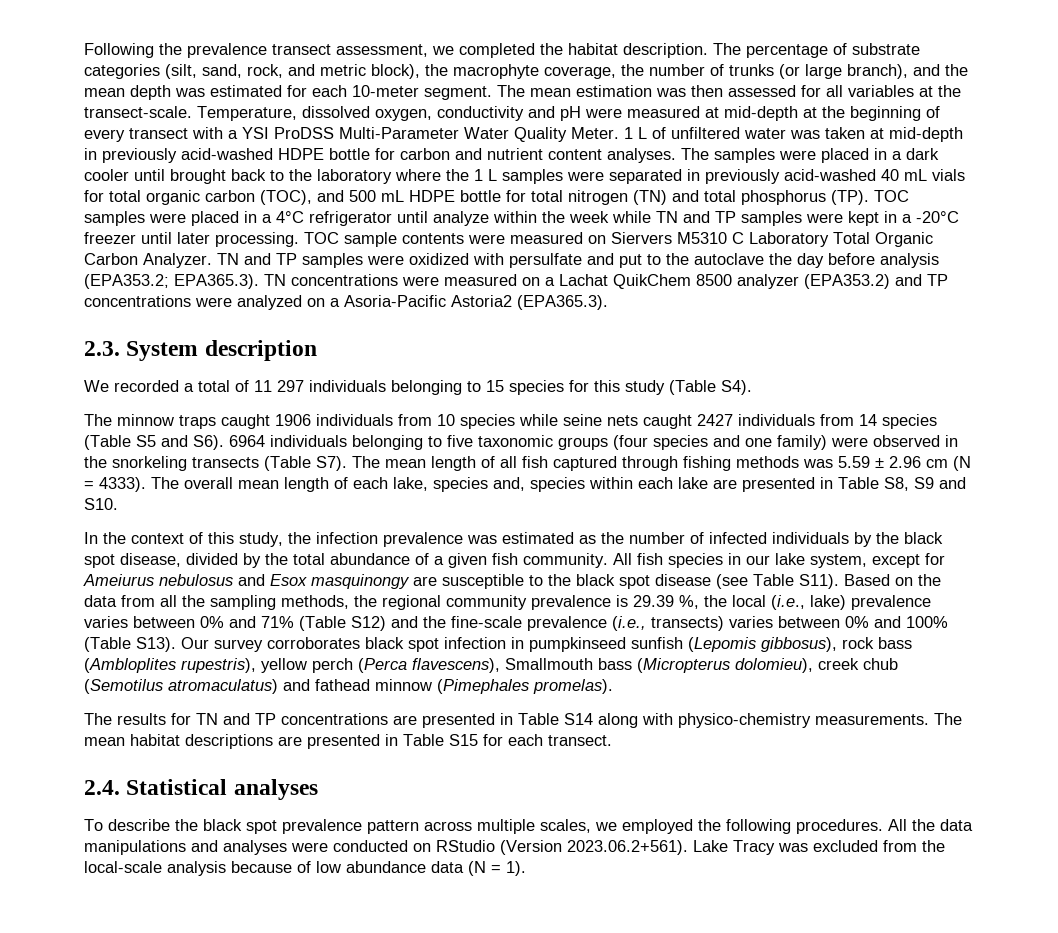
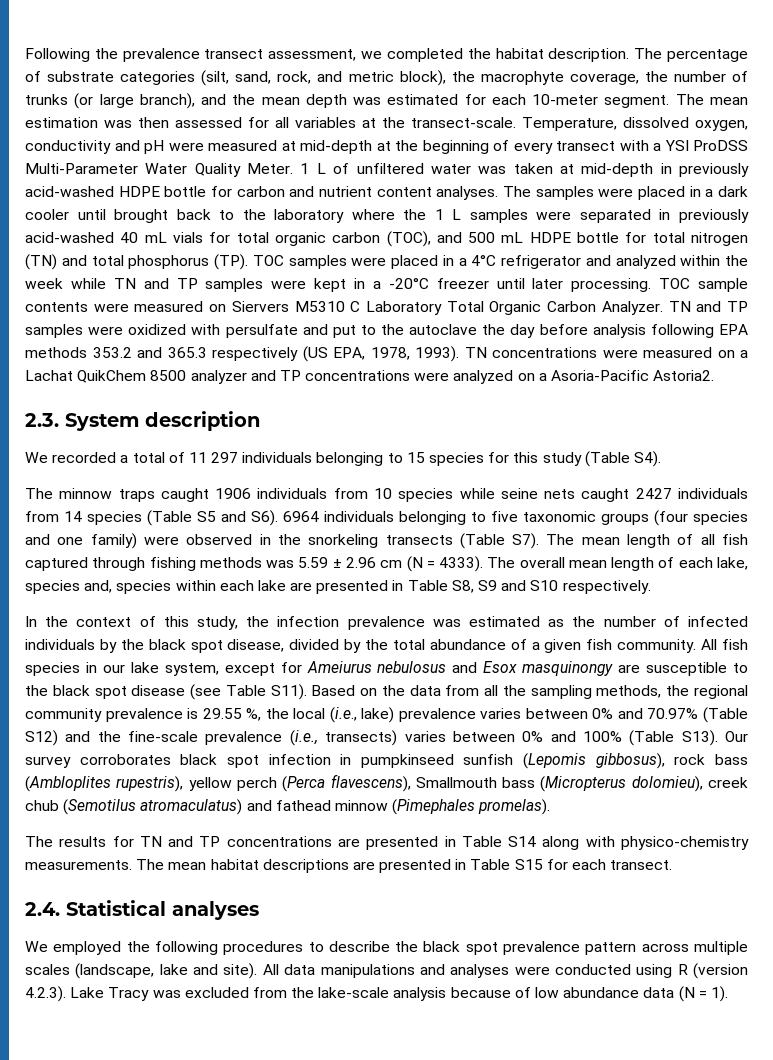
- The samples were placed in a dark cooler until brought back to the laboratory where the 1 L samples were separated in previously acid-washed 40 mL vials for total organic carbon (TOC), and 500 mL HDPE bottle for total nitrogen (TN) and total phosphorus (TP). TOC samples were placed in a 4°C refrigerator until analyze within the week while TN and TP samples were kept in a -20°C freezer until later processing.
+ The samples were placed in a dark cooler until brought back to the laboratory where the 1 L samples were separated in previously acid-washed 40 mL vials for total organic carbon (TOC), and 500 mL HDPE bottle for total nitrogen (TN) and total phosphorus (TP). TOC samples were placed in a 4°C refrigerator and analyzed within the week while TN and TP samples were kept in a -20°C freezer until later processing.
- TN and TP samples were oxidized with persulfate and put to the autoclave the day before analysis (EPA353.2; EPA365.3). TN concentrations were measured on a Lachat QuikChem 8500 analyzer (EPA353.2) and TP concentrations were analyzed on a Asoria-Pacific Astoria2 (EPA365.3).
+ TN and TP samples were oxidized with persulfate and put to the autoclave the day before analysis following EPA methods 353.2 and 365.3 respectively (US EPA, 1978, 1993). TN concentrations were measured on a Lachat QuikChem 8500 analyzer and TP concentrations were analyzed on a Asoria-Pacific Astoria2.
- The overall mean length of each lake, species and, species within each lake are presented in Table S8, S9 and S10.
+ The overall mean length of each lake, species and, species within each lake are presented in Table S8, S9 and S10 respectively.
- Based on the data from all the sampling methods, the regional community prevalence is 29.39 %, the local (i.e., lake) prevalence varies between 0% and 71% (Table S12) and the fine-scale prevalence (i.e., transects) varies between 0% and 100% (Table S13).
+ Based on the data from all the sampling methods, the regional community prevalence is 29.55 %, the local (i.e., lake) prevalence varies between 0% and 70.97% (Table S12) and the fine-scale prevalence (i.e., transects) varies between 0% and 100% (Table S13).
- To describe the black spot prevalence pattern across multiple scales, we employed the following procedures. All the data manipulations and analyses were conducted on RStudio (Version 2023.06.2+561). Lake Tracy was excluded from the local-scale analysis because of low abundance data (N = 1).
+ We employed the following procedures to describe the black spot prevalence pattern across multiple scales (landscape, lake and site). All data manipulations and analyses were conducted using R (version 4.2.3). Lake Tracy was excluded from the lake-scale analysis because of low abundance data (N = 1).

